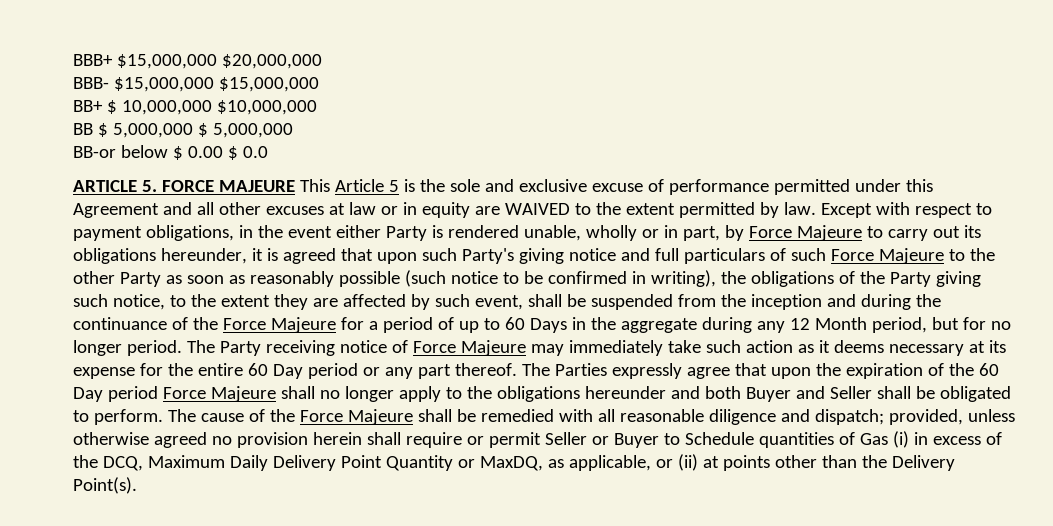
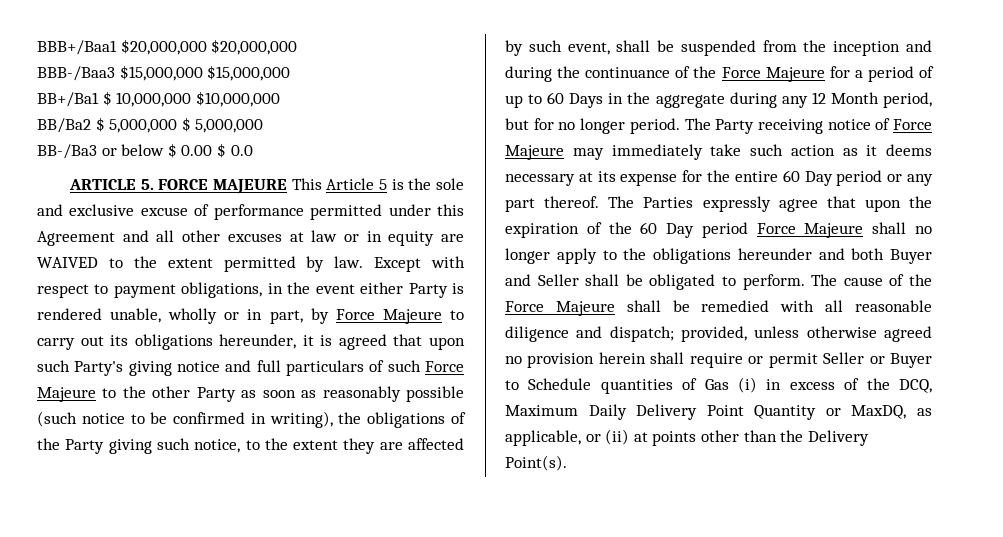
- BBB+ $15,000,000 $20,000,000
+ BBB+/Baa1 $20,000,000 $20,000,000
- BBB- $15,000,000 $15,000,000
+ BBB-/Baa3 $15,000,000 $15,000,000
- BB+ $ 10,000,000 $10,000,000
+ BB+/Ba1 $ 10,000,000 $10,000,000
- BB $ 5,000,000 $ 5,000,000
+ BB/Ba2 $ 5,000,000 $ 5,000,000
- BB-or below $ 0.00 $ 0.0
+ BB-/Ba3 or below $ 0.00 $ 0.0

